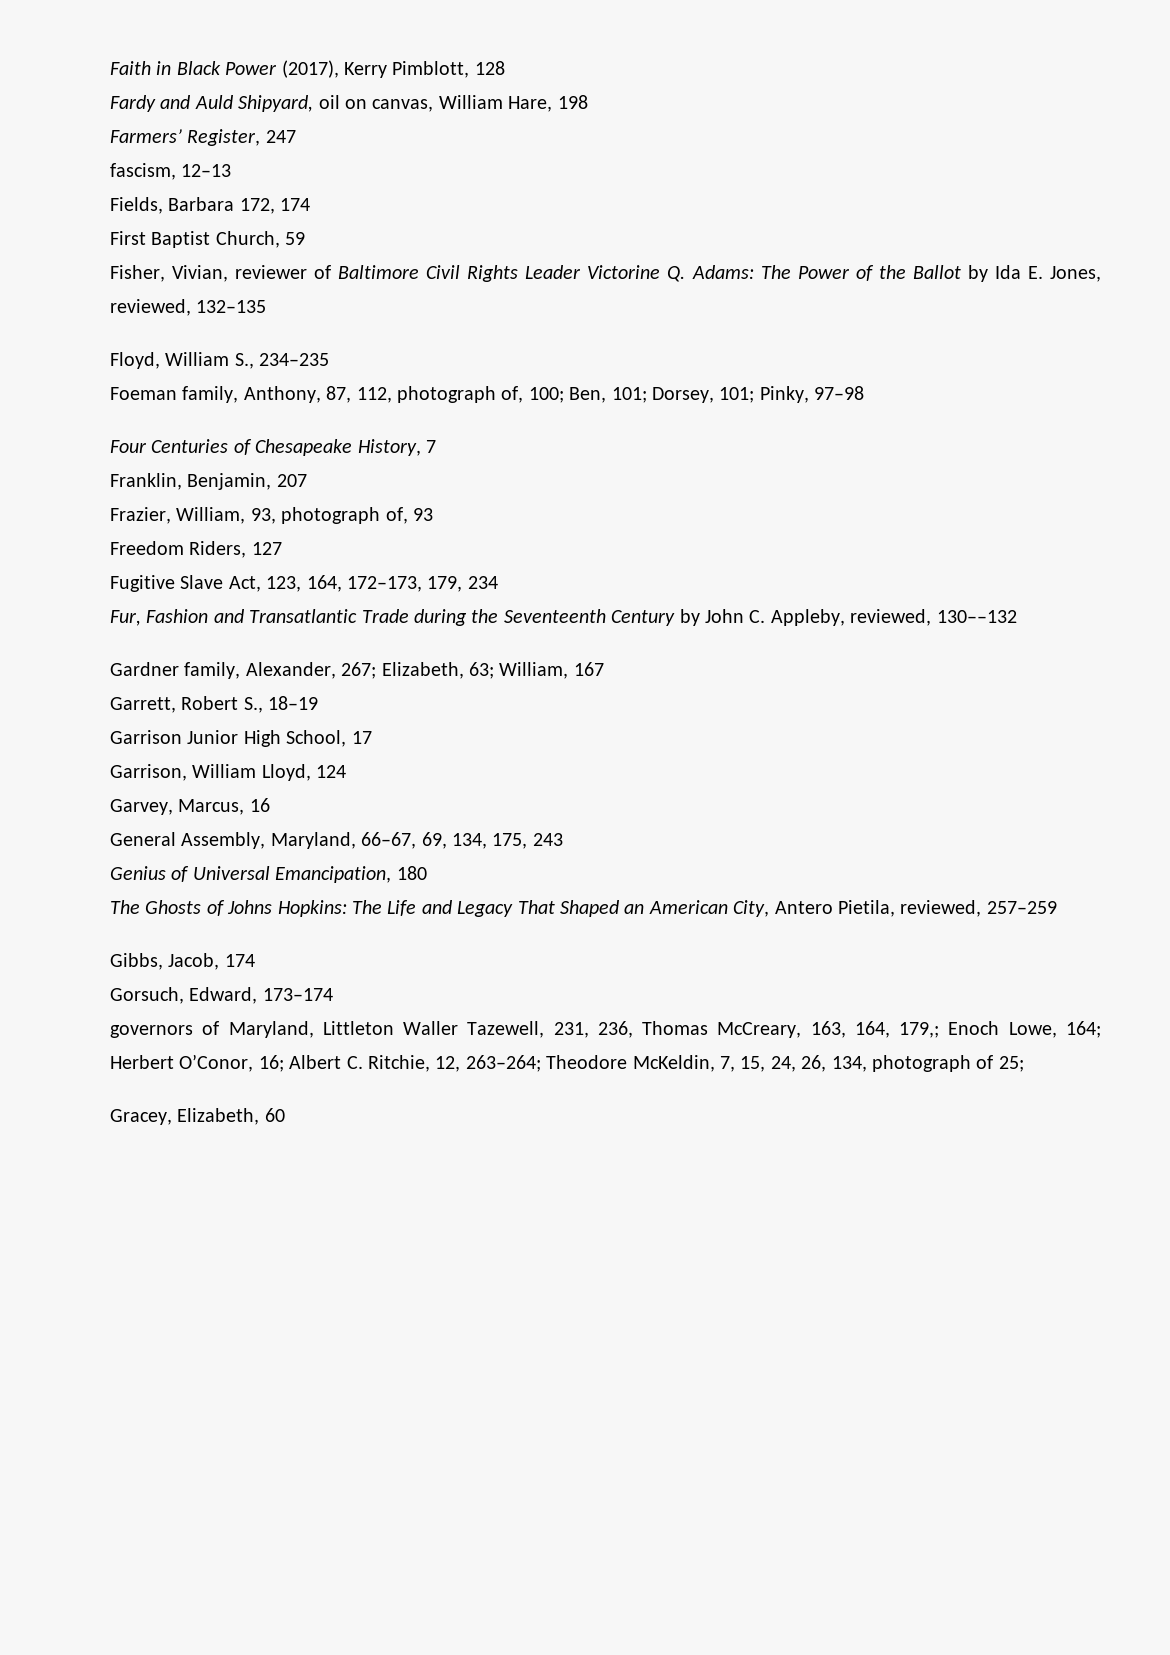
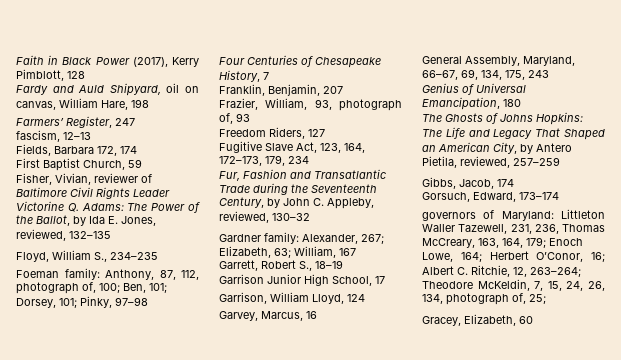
- Fisher, Vivian, reviewer of Baltimore Civil Rights Leader Victorine Q. Adams: The Power of the Ballot by Ida E. Jones, reviewed, 132–135
+ Fisher, Vivian, reviewer of Baltimore Civil Rights Leader Victorine Q. Adams: The Power of the Ballot, by Ida E. Jones, reviewed, 132–135
- Foeman family, Anthony, 87, 112, photograph of, 100; Ben, 101; Dorsey, 101; Pinky, 97–98
+ Foeman family: Anthony, 87, 112, photograph of, 100; Ben, 101; Dorsey, 101; Pinky, 97–98
- Fur, Fashion and Transatlantic Trade during the Seventeenth Century by John C. Appleby, reviewed, 130––132
+ Fur, Fashion and Transatlantic Trade during the Seventeenth Century, by John C. Appleby, reviewed, 130–32
- Gardner family, Alexander, 267; Elizabeth, 63; William, 167
+ Gardner family: Alexander, 267; Elizabeth, 63; William, 167
- The Ghosts of Johns Hopkins: The Life and Legacy That Shaped an American City, Antero Pietila, reviewed, 257–259
+ The Ghosts of Johns Hopkins: The Life and Legacy That Shaped an American City, by Antero Pietila, reviewed, 257–259
- governors of Maryland, Littleton Waller Tazewell, 231, 236, Thomas McCreary, 163, 164, 179,; Enoch Lowe, 164; Herbert O’Conor, 16; Albert C. Ritchie, 12, 263–264; Theodore McKeldin, 7, 15, 24, 26, 134, photograph of 25;
+ governors of Maryland: Littleton Waller Tazewell, 231, 236, Thomas McCreary, 163, 164, 179; Enoch Lowe, 164; Herbert O’Conor, 16; Albert C. Ritchie, 12, 263–264; Theodore McKeldin, 7, 15, 24, 26, 134, photograph of, 25;

